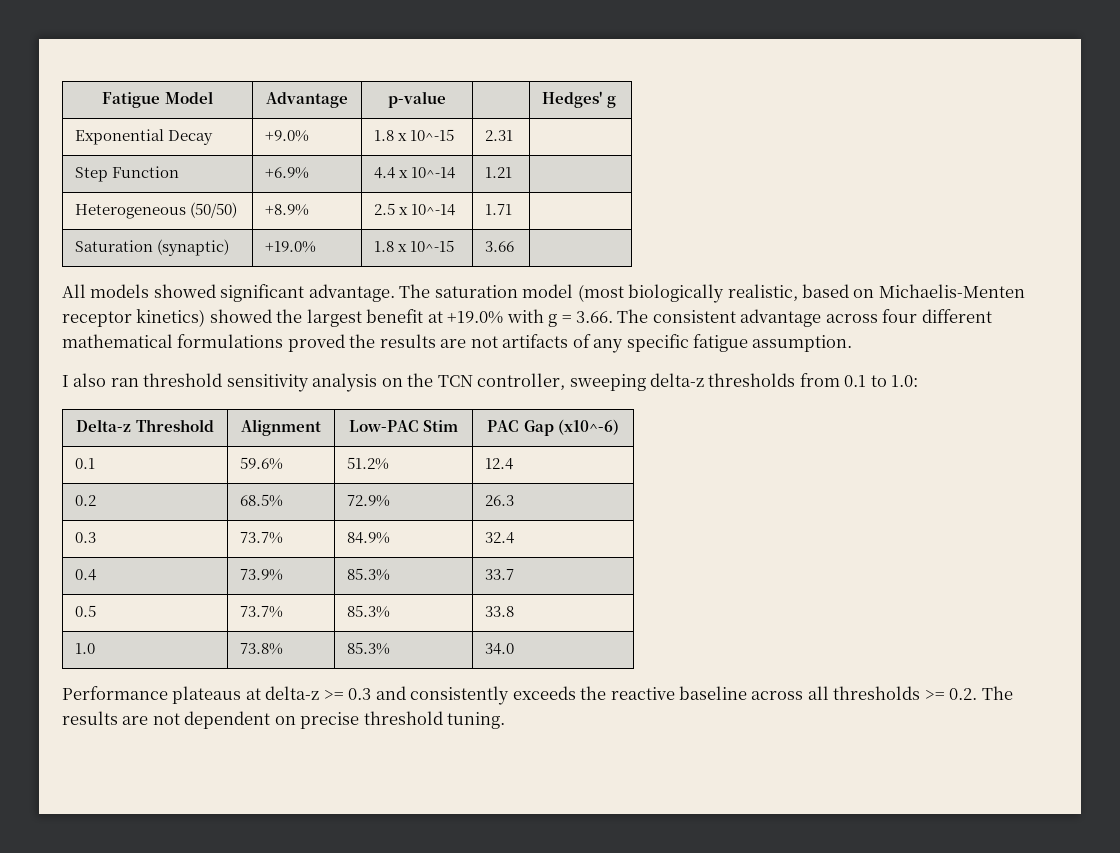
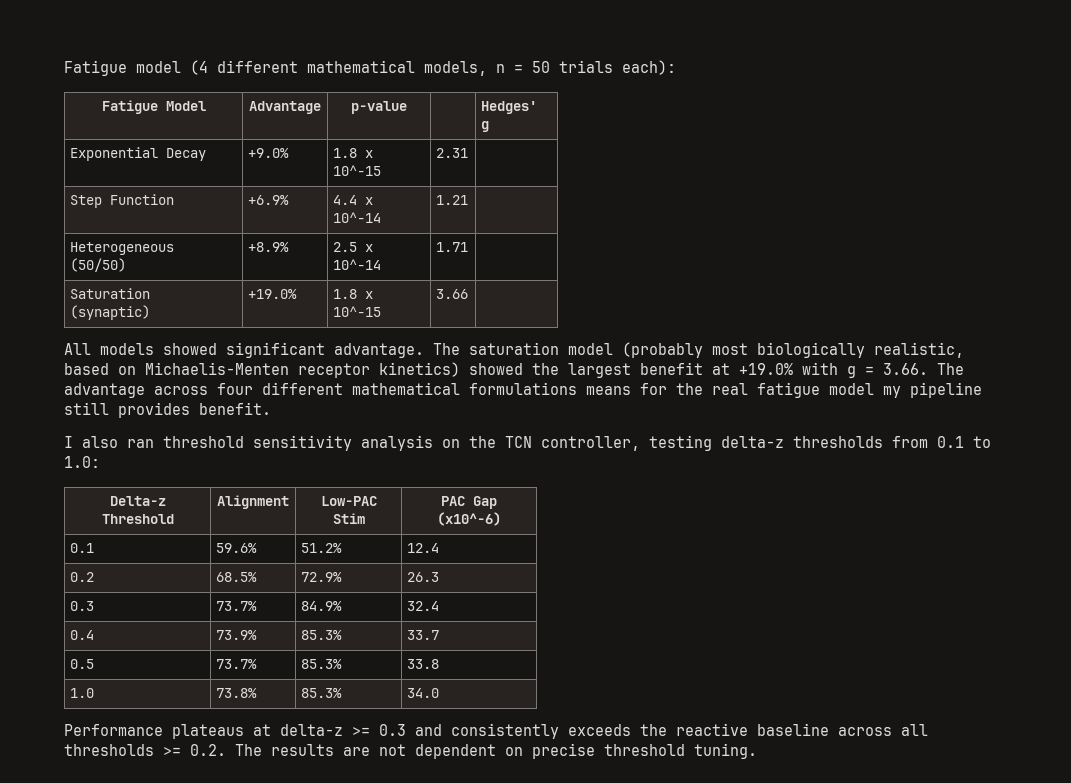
+ Fatigue model (4 different mathematical models, n = 50 trials each):
- The saturation model (most biologically realistic, based on Michaelis-Menten receptor kinetics) showed the largest benefit at +19.0% with g = 3.66. The consistent advantage across four different mathematical formulations proved the results are not artifacts of any specific fatigue assumption.
+ The saturation model (probably most biologically realistic, based on Michaelis-Menten receptor kinetics) showed the largest benefit at +19.0% with g = 3.66. The advantage across four different mathematical formulations means for the real fatigue model my pipeline still provides benefit.
- I also ran threshold sensitivity analysis on the TCN controller, sweeping delta-z thresholds from 0.1 to 1.0:
+ I also ran threshold sensitivity analysis on the TCN controller, testing delta-z thresholds from 0.1 to 1.0:

